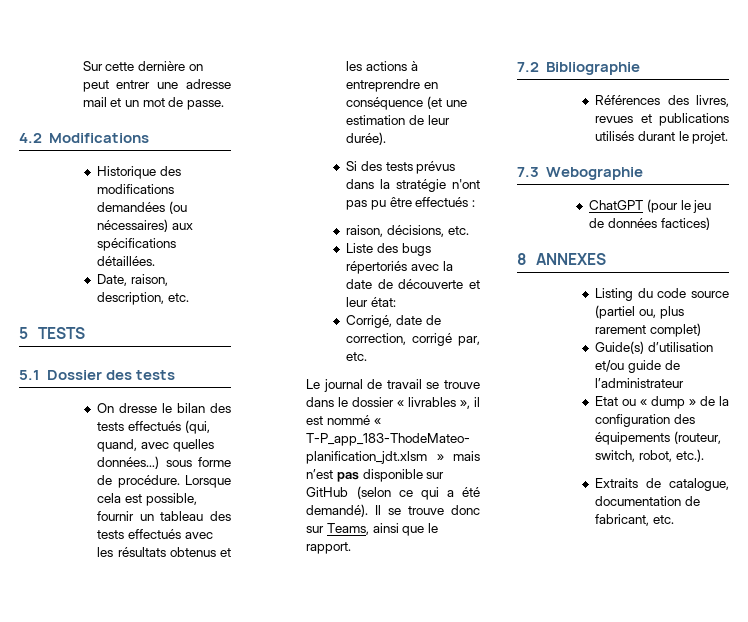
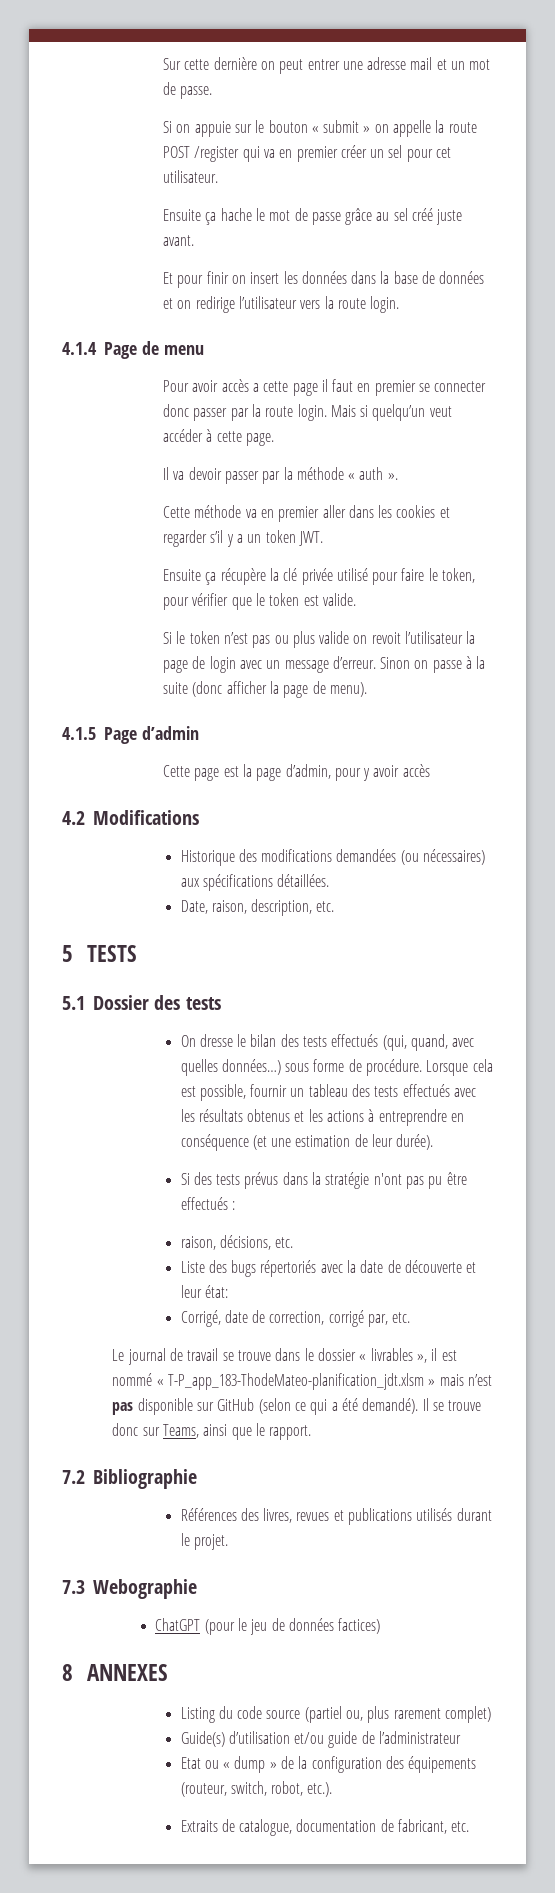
+ Si on appuie sur le bouton « submit » on appelle la route POST /register qui va en premier créer un sel pour cet utilisateur.
+ Ensuite ça hache le mot de passe grâce au sel créé juste avant.
+ Et pour finir on insert les données dans la base de données et on redirige l’utilisateur vers la route login.
+ 4.1.4 Page de menu
+ Pour avoir accès a cette page il faut en premier se connecter donc passer par la route login. Mais si quelqu’un veut accéder à cette page.
+ Il va devoir passer par la méthode « auth ».
+ Cette méthode va en premier aller dans les cookies et regarder s’il y a un token JWT.
+ Ensuite ça récupère la clé privée utilisé pour faire le token, pour vérifier que le token est valide.
+ Si le token n’est pas ou plus valide on revoit l’utilisateur la page de login avec un message d’erreur. Sinon on passe à la suite (donc afficher la page de menu).
+ 4.1.5 Page d’admin
+ Cette page est la page d’admin, pour y avoir accès

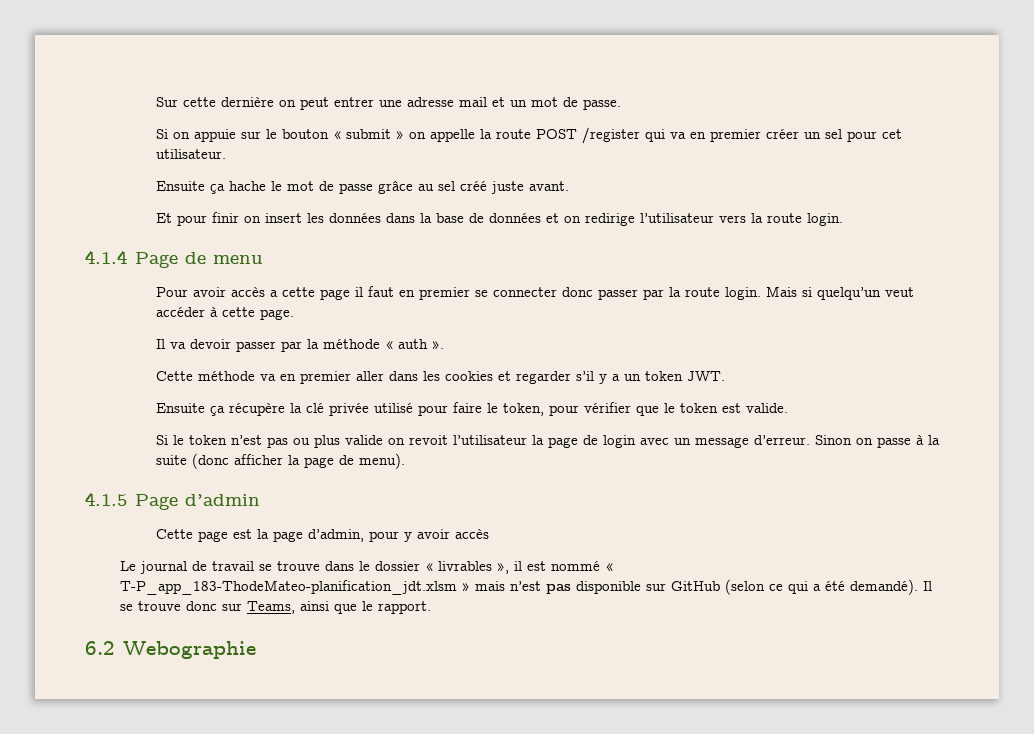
- 4.2 Modifications
- Historique des modifications demandées (ou nécessaires) aux spécifications détaillées.
- Date, raison, description, etc.
- 5 TESTS
- 5.1 Dossier des tests
- On dresse le bilan des tests effectués (qui, quand, avec quelles données…) sous forme de procédure. Lorsque cela est possible, fournir un tableau des tests effectués avec les résultats obtenus et les actions à entreprendre en conséquence (et une estimation de leur durée).
- Si des tests prévus dans la stratégie n'ont pas pu être effectués :
- raison, décisions, etc.
- Liste des bugs répertoriés avec la date de découverte et leur état:
- Corrigé, date de correction, corrigé par, etc.
- 7.2 Bibliographie
- Références des livres, revues et publications utilisés durant le projet.
- 7.3 Webographie
- ChatGPT (pour le jeu de données factices)
- 8 ANNEXES
- Listing du code source (partiel ou, plus rarement complet)
- Guide(s) d’utilisation et/ou guide de l’administrateur
- Etat ou « dump » de la configuration des équipements (routeur, switch, robot, etc.).
- Extraits de catalogue, documentation de fabricant, etc.
+ 6.2 Webographie

